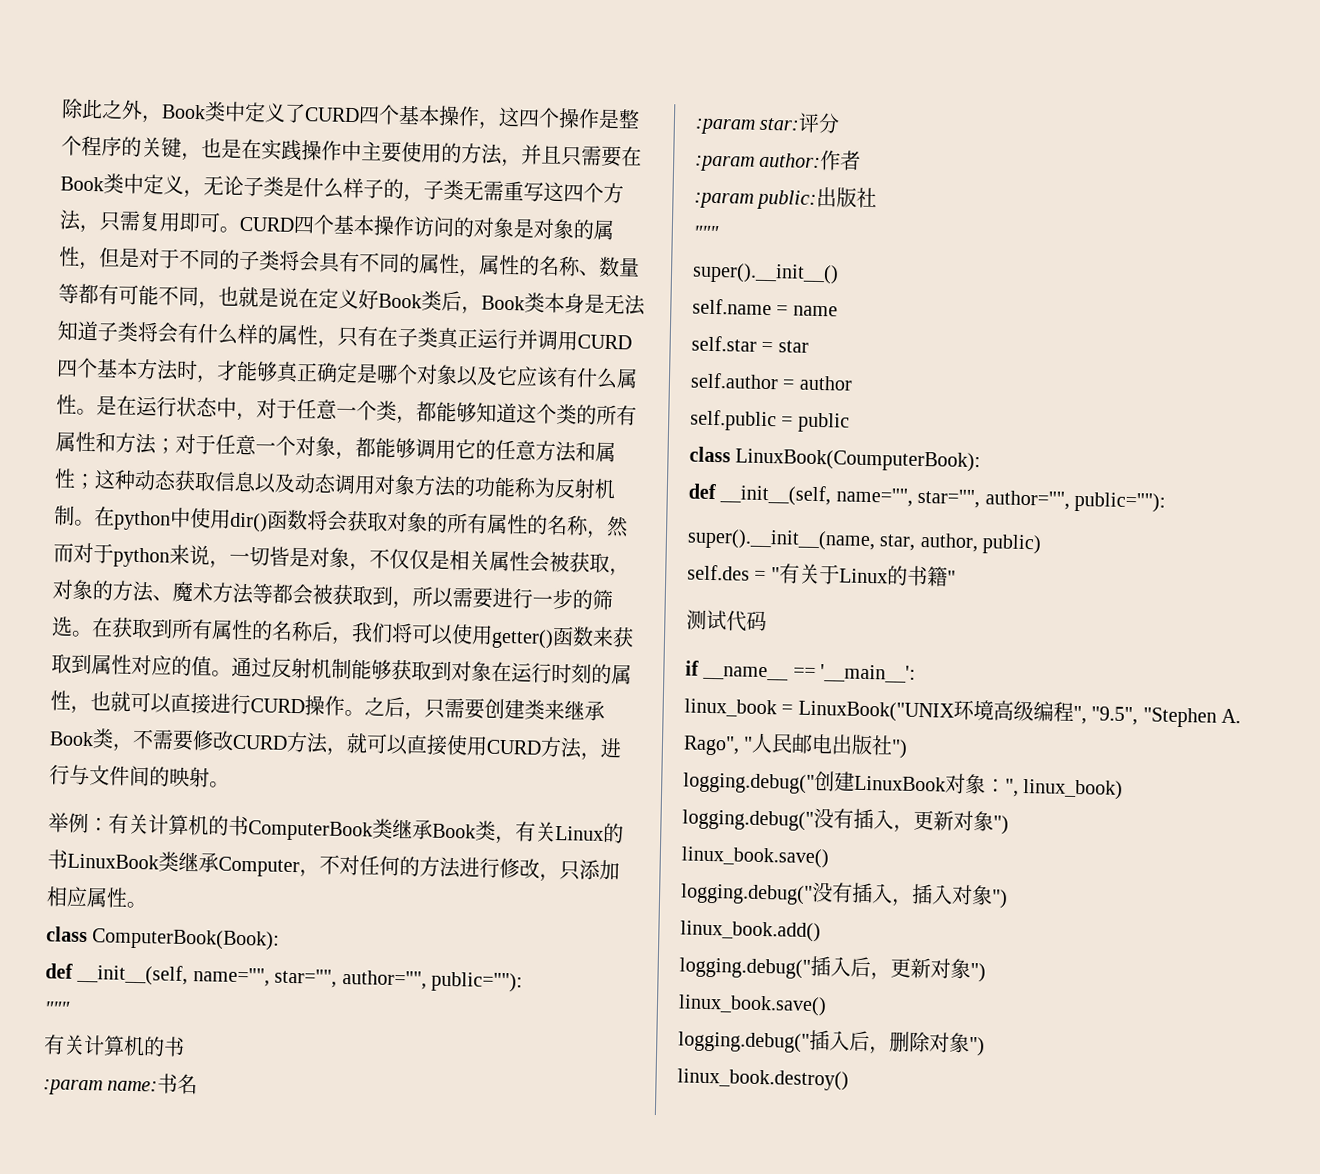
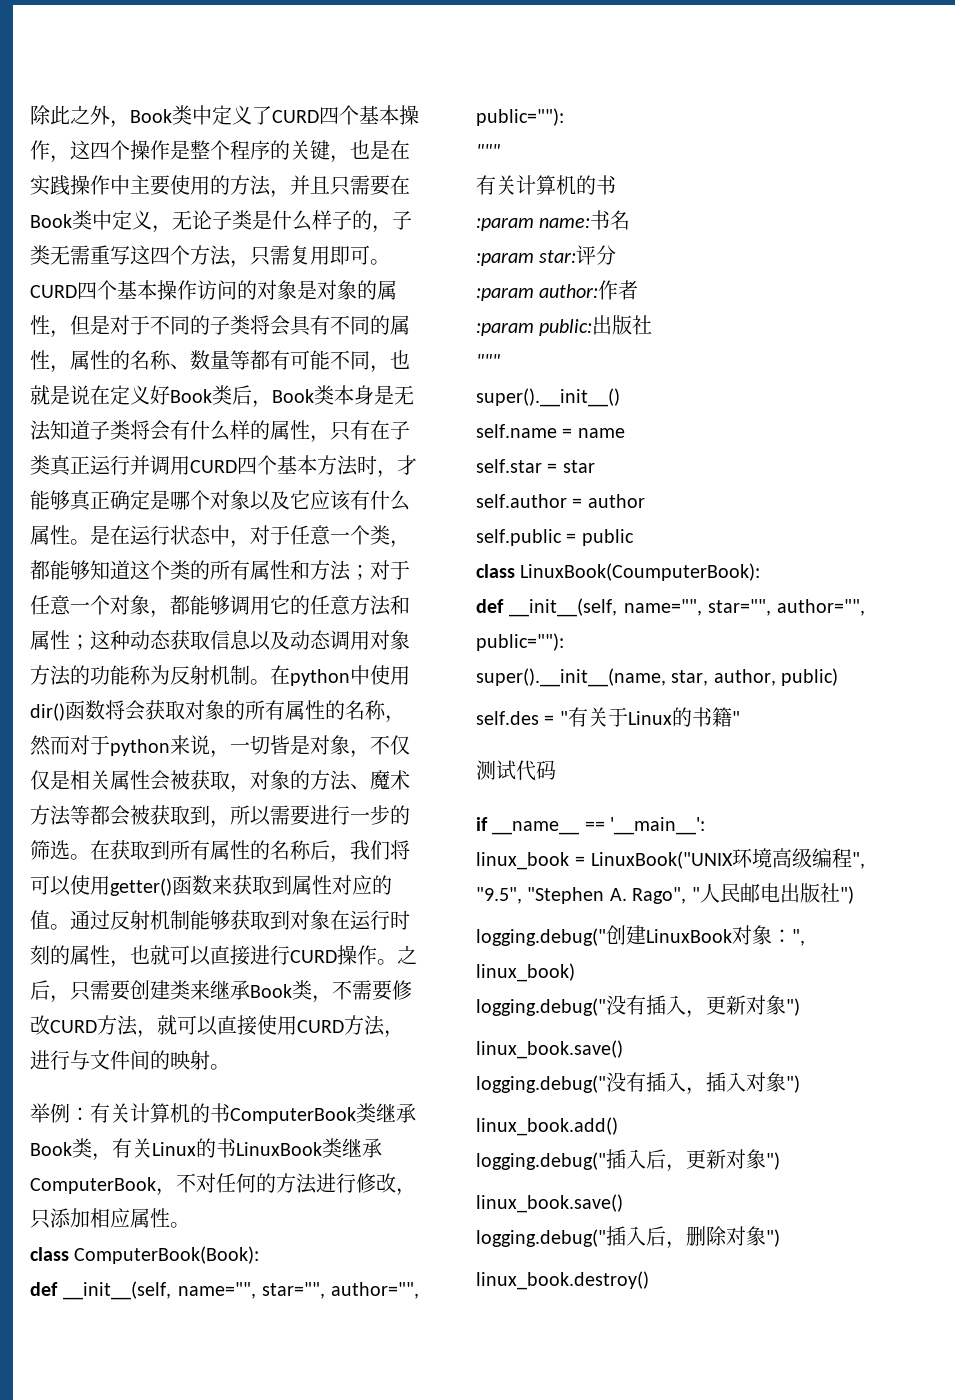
- 举例：有关计算机的书ComputerBook类继承Book类，有关Linux的书LinuxBook类继承Computer，不对任何的方法进行修改，只添加相应属性。
+ 举例：有关计算机的书ComputerBook类继承Book类，有关Linux的书LinuxBook类继承ComputerBook，不对任何的方法进行修改，只添加相应属性。

